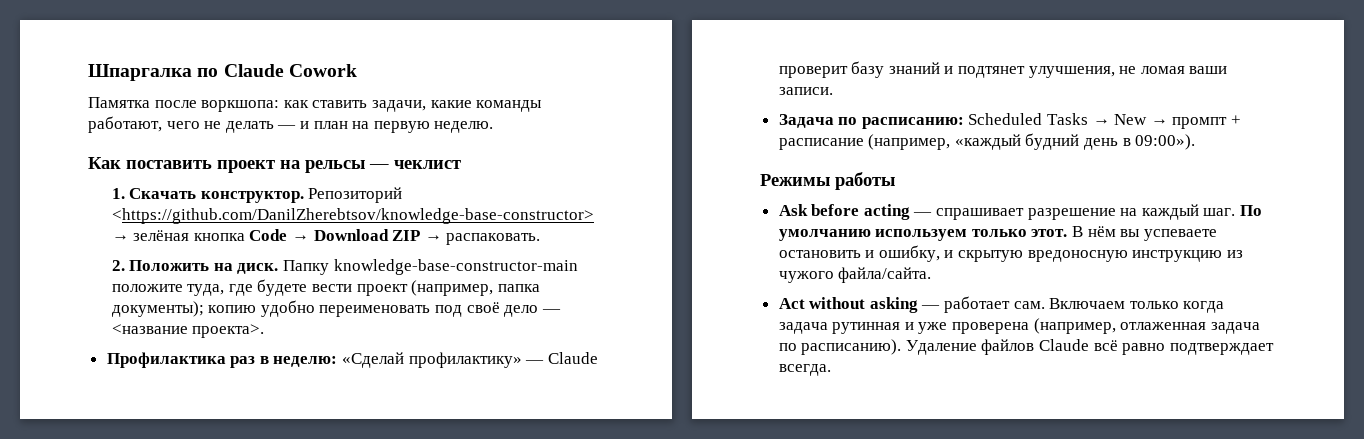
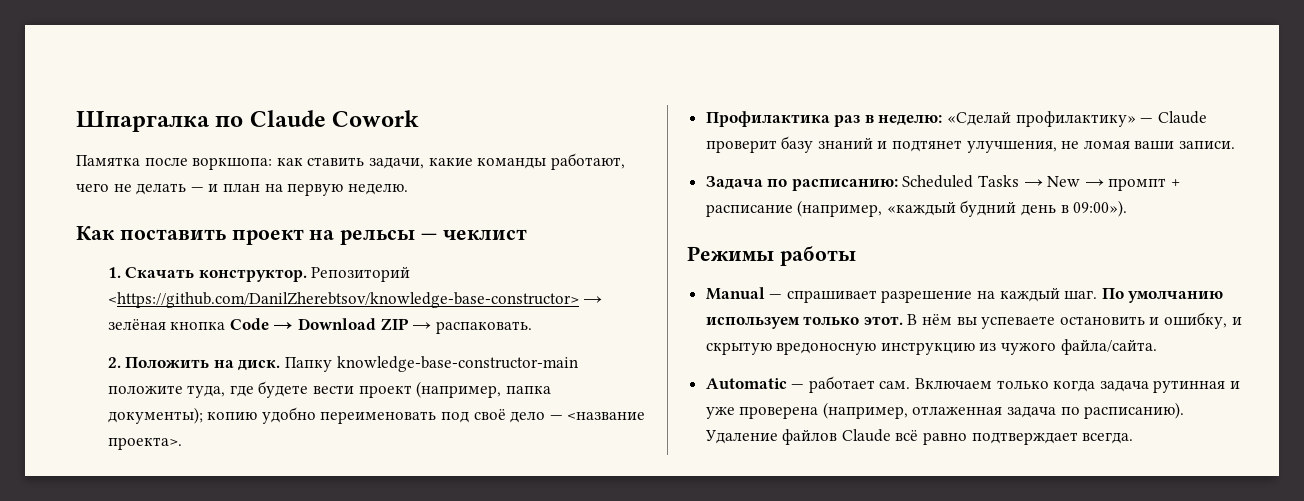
- Ask before acting — спрашивает разрешение на каждый шаг.
+ Manual — спрашивает разрешение на каждый шаг.
- Act without asking — работает сам.
+ Automatic — работает сам.

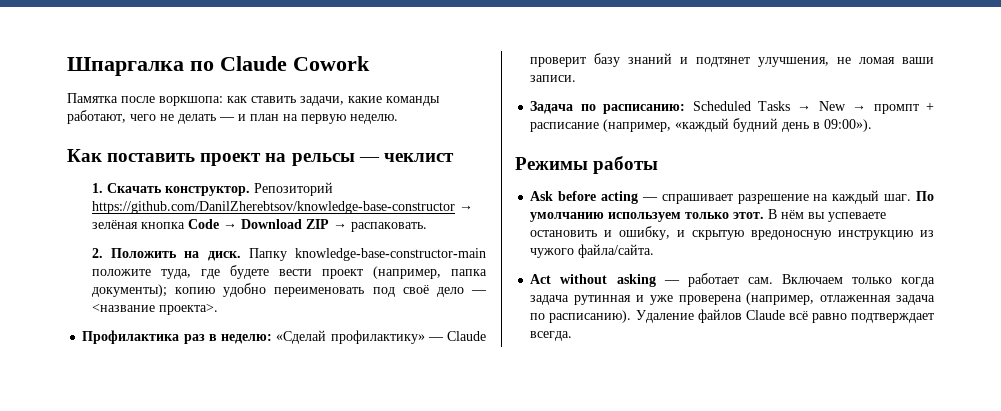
- Репозиторий <https://github.com/DanilZherebtsov/knowledge-base-constructor> → зелёная кнопка Code → Download ZIP → распаковать.
+ Репозиторий https://github.com/DanilZherebtsov/knowledge-base-constructor → зелёная кнопка Code → Download ZIP → распаковать.
- Manual — спрашивает разрешение на каждый шаг.
+ Ask before acting — спрашивает разрешение на каждый шаг.
- Automatic — работает сам.
+ Act without asking — работает сам.

